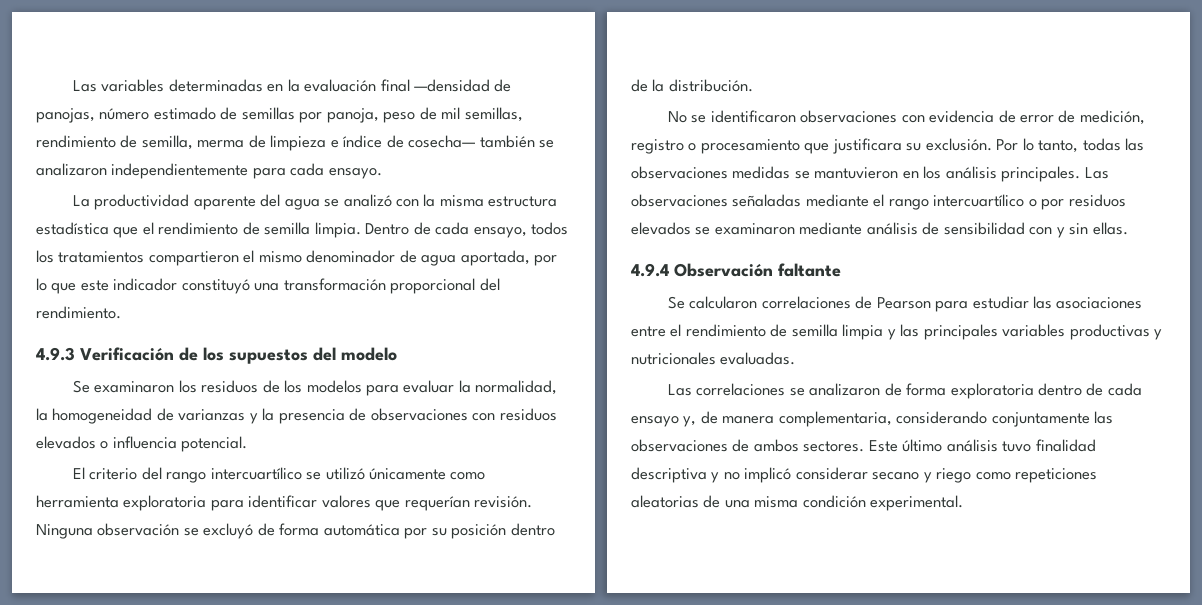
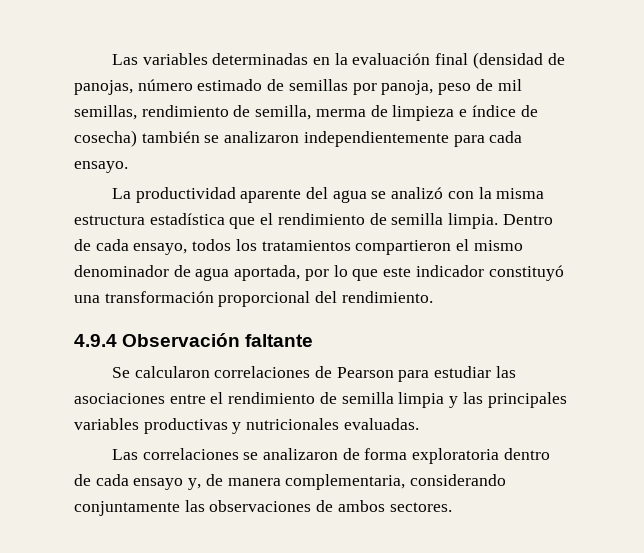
- Las variables determinadas en la evaluación final —densidad de panojas, número estimado de semillas por panoja, peso de mil semillas, rendimiento de semilla, merma de limpieza e índice de cosecha— también se analizaron independientemente para cada ensayo.
+ Las variables determinadas en la evaluación final (densidad de panojas, número estimado de semillas por panoja, peso de mil semillas, rendimiento de semilla, merma de limpieza e índice de cosecha) también se analizaron independientemente para cada ensayo.
- 4.9.3 Verificación de los supuestos del modelo
- Se examinaron los residuos de los modelos para evaluar la normalidad, la homogeneidad de varianzas y la presencia de observaciones con residuos elevados o influencia potencial.
- El criterio del rango intercuartílico se utilizó únicamente como herramienta exploratoria para identificar valores que requerían revisión. Ninguna observación se excluyó de forma automática por su posición dentro de la distribución.
- No se identificaron observaciones con evidencia de error de medición, registro o procesamiento que justificara su exclusión. Por lo tanto, todas las observaciones medidas se mantuvieron en los análisis principales. Las observaciones señaladas mediante el rango intercuartílico o por residuos elevados se examinaron mediante análisis de sensibilidad con y sin ellas.
- Este último análisis tuvo finalidad descriptiva y no implicó considerar secano y riego como repeticiones aleatorias de una misma condición experimental.

